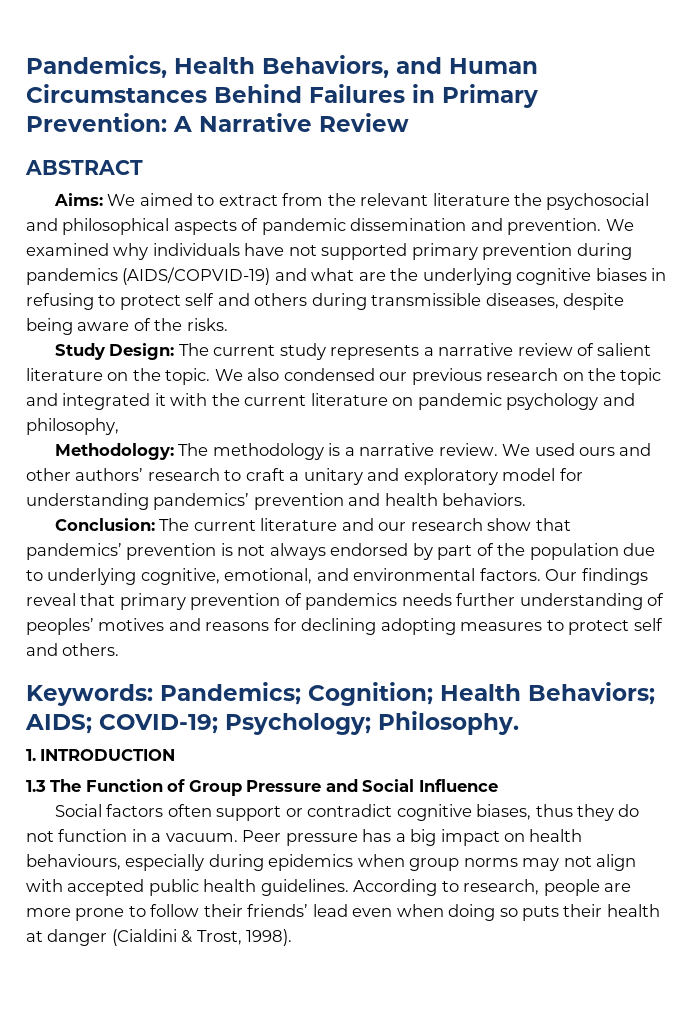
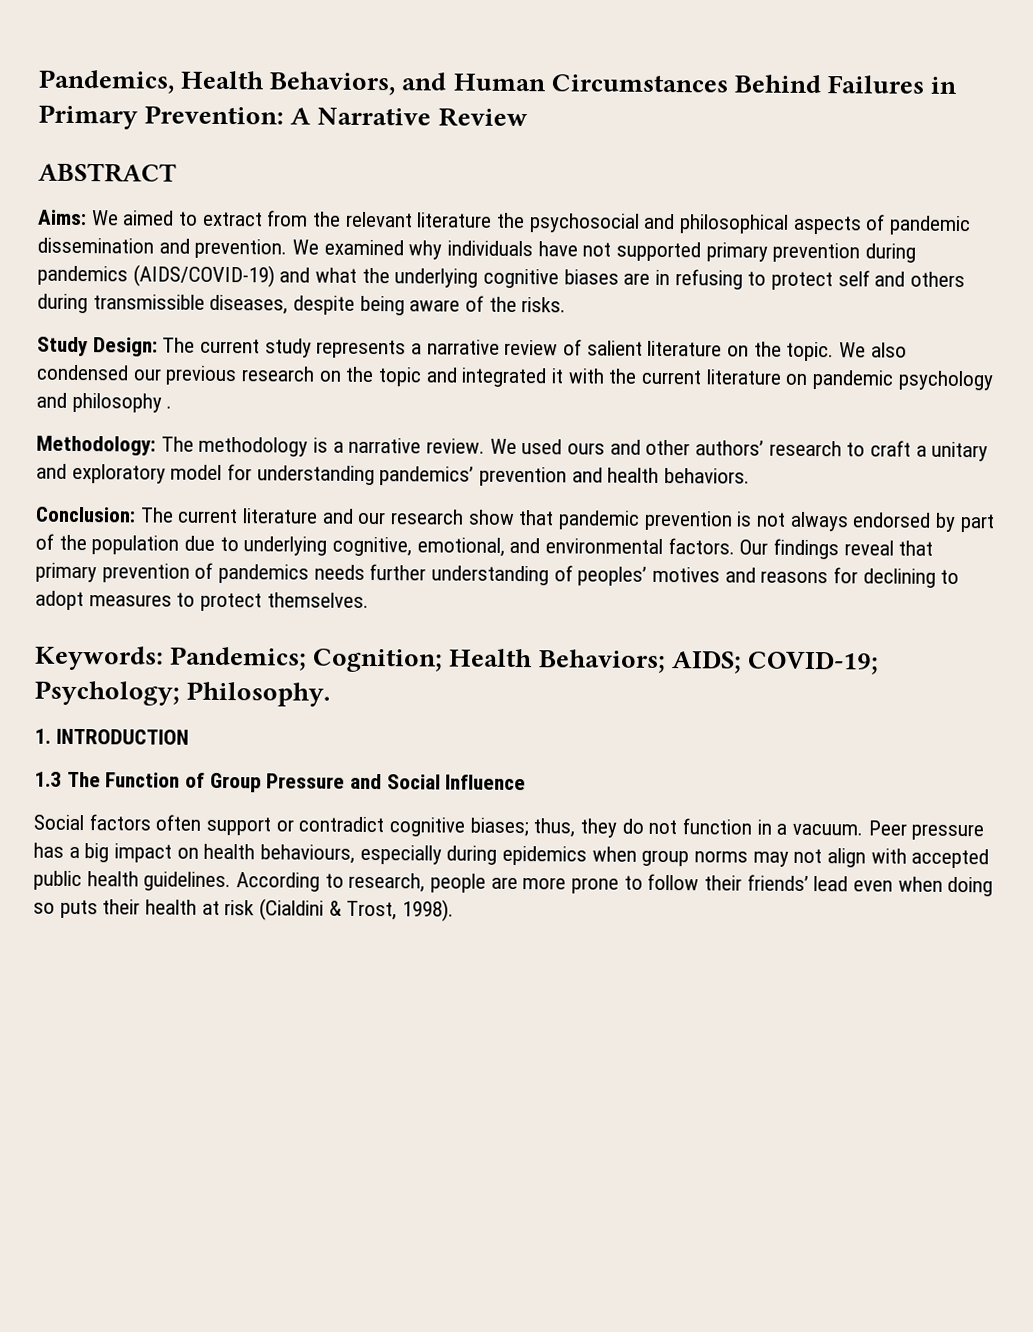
- We examined why individuals have not supported primary prevention during pandemics (AIDS/COPVID-19) and what are the underlying cognitive biases in refusing to protect self and others during transmissible diseases, despite being aware of the risks.
+ We examined why individuals have not supported primary prevention during pandemics (AIDS/COVID-19) and what the underlying cognitive biases are in refusing to protect self and others during transmissible diseases, despite being aware of the risks.
- We also condensed our previous research on the topic and integrated it with the current literature on pandemic psychology and philosophy,
+ We also condensed our previous research on the topic and integrated it with the current literature on pandemic psychology and philosophy .
- Conclusion: The current literature and our research show that pandemics’ prevention is not always endorsed by part of the population due to underlying cognitive, emotional, and environmental factors.
+ Conclusion: The current literature and our research show that pandemic prevention is not always endorsed by part of the population due to underlying cognitive, emotional, and environmental factors.
- Our findings reveal that primary prevention of pandemics needs further understanding of peoples’ motives and reasons for declining adopting measures to protect self and others.
+ Our findings reveal that primary prevention of pandemics needs further understanding of peoples’ motives and reasons for declining to adopt measures to protect themselves.
- Social factors often support or contradict cognitive biases, thus they do not function in a vacuum.
+ Social factors often support or contradict cognitive biases; thus, they do not function in a vacuum.
- According to research, people are more prone to follow their friends’ lead even when doing so puts their health at danger (Cialdini & Trost, 1998).
+ According to research, people are more prone to follow their friends’ lead even when doing so puts their health at risk (Cialdini & Trost, 1998).

